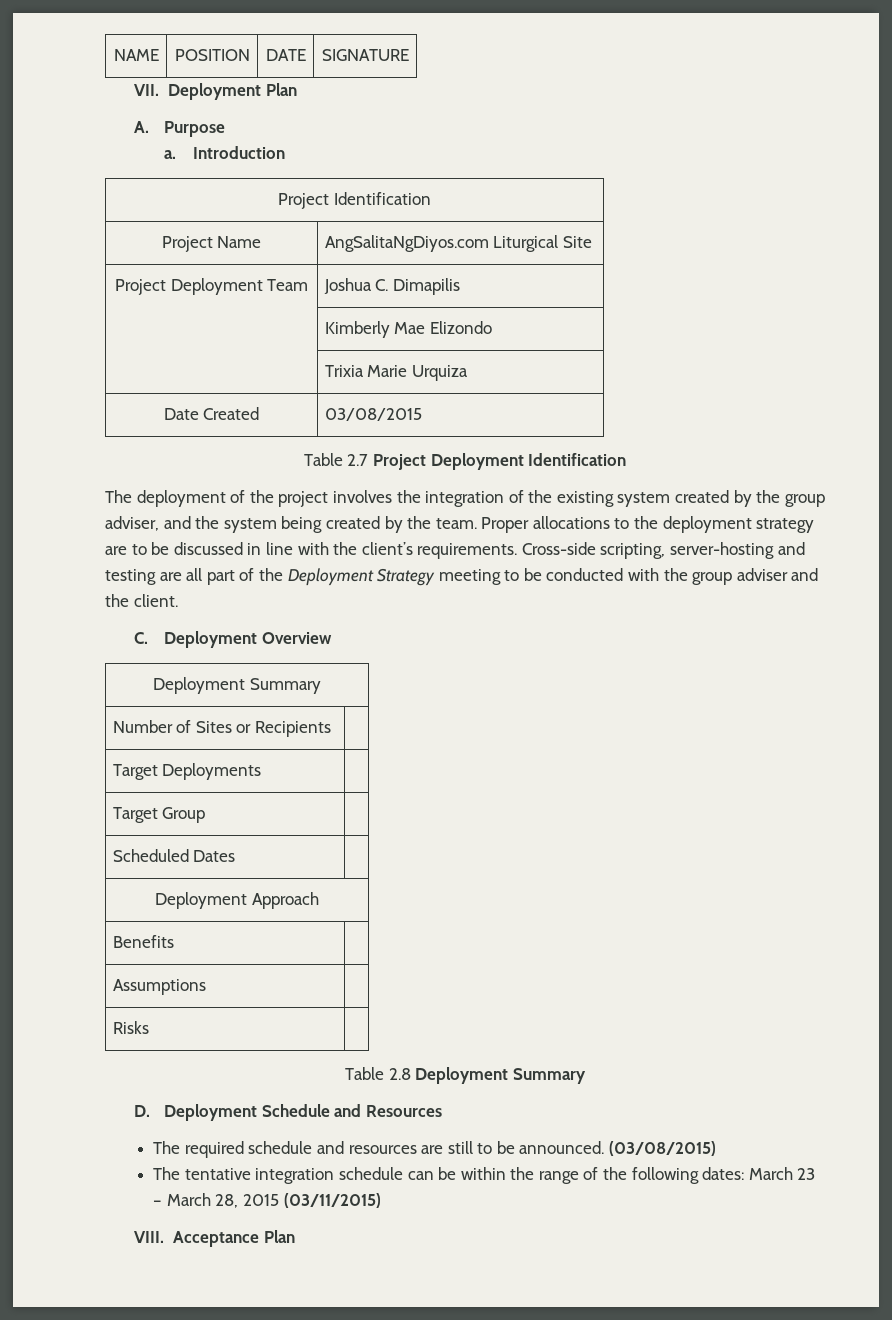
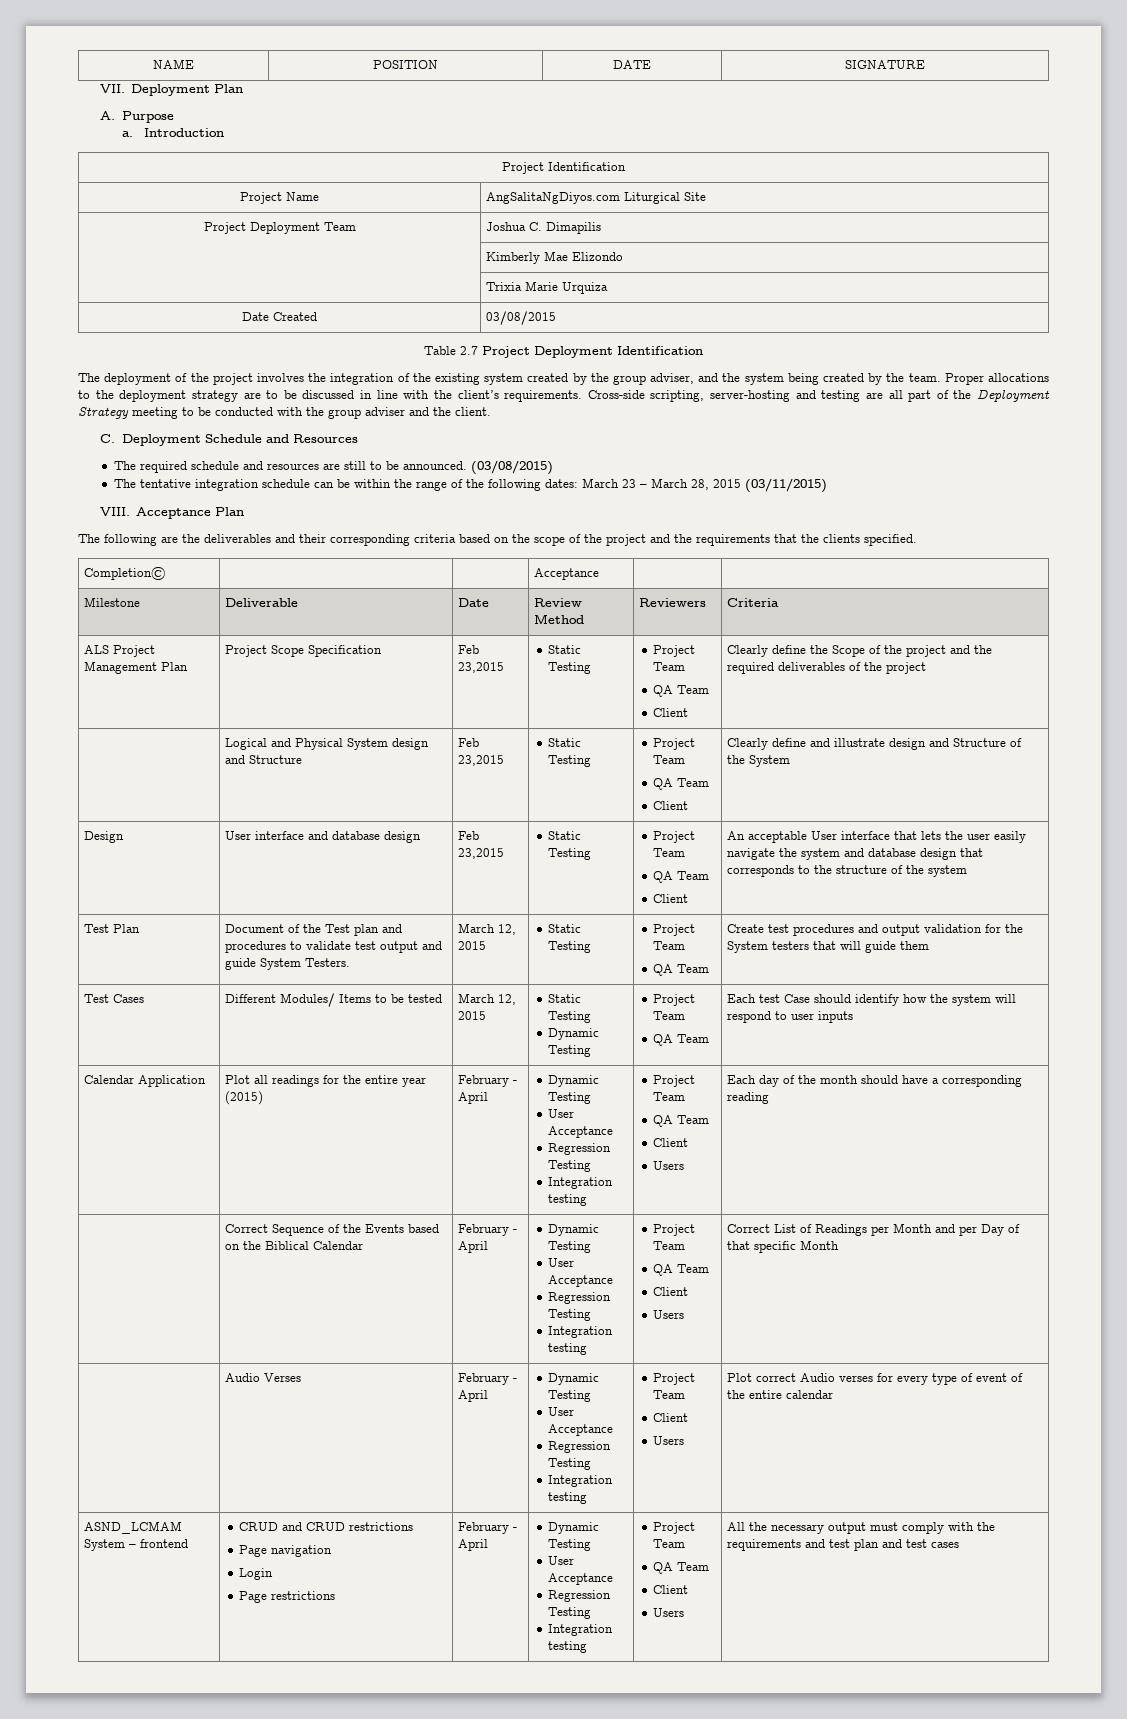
- C. Deployment Overview
- Deployment Summary
- Number of Sites or Recipients |
- Target Deployments |
- Target Group |
- Scheduled Dates |
- Deployment Approach
- Benefits |
- Assumptions |
- Risks |
- Table 2.8 Deployment Summary
- D. Deployment Schedule and Resources
+ C. Deployment Schedule and Resources
+ The following are the deliverables and their corresponding criteria based on the scope of the project and the requirements that the clients specified.
+ Completion© | | | Acceptance | |
+ Milestone | Deliverable | Date | Review Method | Reviewers | Criteria
+ ALS Project Management Plan | Project Scope Specification | Feb 23,2015 | Static Testing | Project Team
+ QA Team
+ Client | Clearly define the Scope of the project and the required deliverables of the project
+ | Logical and Physical System design and Structure | Feb 23,2015 | Static Testing | Project Team
+ QA Team
+ Client | Clearly define and illustrate design and Structure of the System
+ Design | User interface and database design | Feb 23,2015 | Static Testing | Project Team
+ QA Team
+ Client | An acceptable User interface that lets the user easily navigate the system and database design that corresponds to the structure of the system
+ Test Plan | Document of the Test plan and procedures to validate test output and guide System Testers. | March 12, 2015 | Static Testing | Project Team
+ QA Team | Create test procedures and output validation for the System testers that will guide them
+ Test Cases | Different Modules/ Items to be tested | March 12, 2015 | Static Testing
+ Dynamic Testing | Project Team
+ QA Team | Each test Case should identify how the system will respond to user inputs
+ Calendar Application | Plot all readings for the entire year (2015) | February - April | Dynamic Testing
+ User Acceptance
+ Regression Testing
+ Integration testing | Project Team
+ QA Team
+ Client
+ Users | Each day of the month should have a corresponding reading
+ | Correct Sequence of the Events based on the Biblical Calendar | February - April | Dynamic Testing
+ User Acceptance
+ Regression Testing
+ Integration testing | Project Team
+ QA Team
+ Client
+ Users | Correct List of Readings per Month and per Day of that specific Month
+ | Audio Verses | February - April | Dynamic Testing
+ User Acceptance
+ Regression Testing
+ Integration testing | Project Team
+ Client
+ Users | Plot correct Audio verses for every type of event of the entire calendar
+ ASND_LCMAM System – frontend | CRUD and CRUD restrictions
+ Page navigation
+ Login
+ Page restrictions | February - April | Dynamic Testing
+ User Acceptance
+ Regression Testing
+ Integration testing | Project Team
+ QA Team
+ Client
+ Users | All the necessary output must comply with the requirements and test plan and test cases

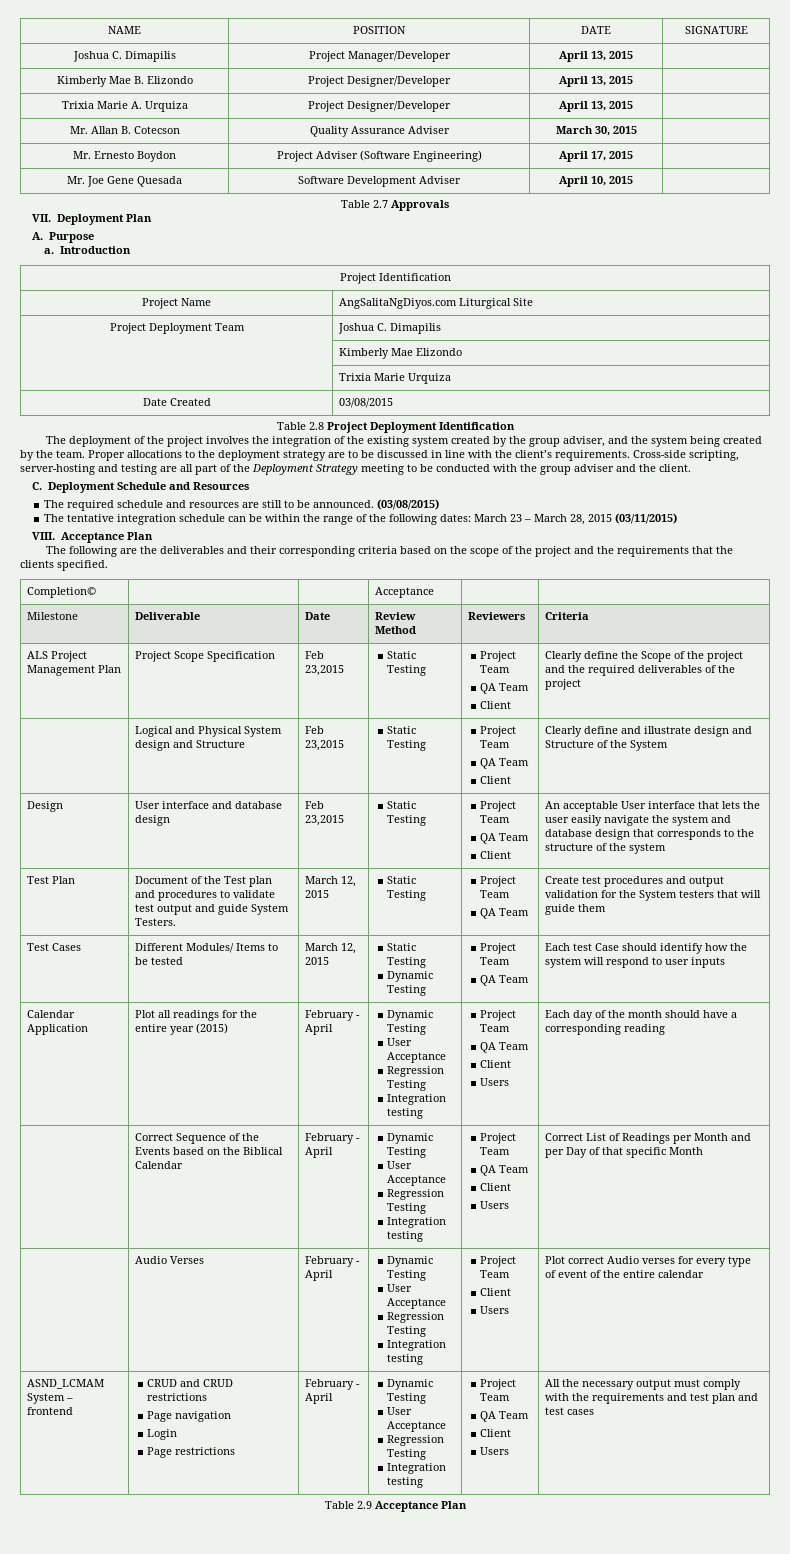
+ Joshua C. Dimapilis | Project Manager/Developer | April 13, 2015 |
+ Kimberly Mae B. Elizondo | Project Designer/Developer | April 13, 2015 |
+ Trixia Marie A. Urquiza | Project Designer/Developer | April 13, 2015 |
+ Mr. Allan B. Cotecson | Quality Assurance Adviser | March 30, 2015 |
+ Mr. Ernesto Boydon | Project Adviser (Software Engineering) | April 17, 2015 |
+ Mr. Joe Gene Quesada | Software Development Adviser | April 10, 2015 |
+ Table 2.7 Approvals
- Table 2.7 Project Deployment Identification
+ Table 2.8 Project Deployment Identification
+ Table 2.9 Acceptance Plan

